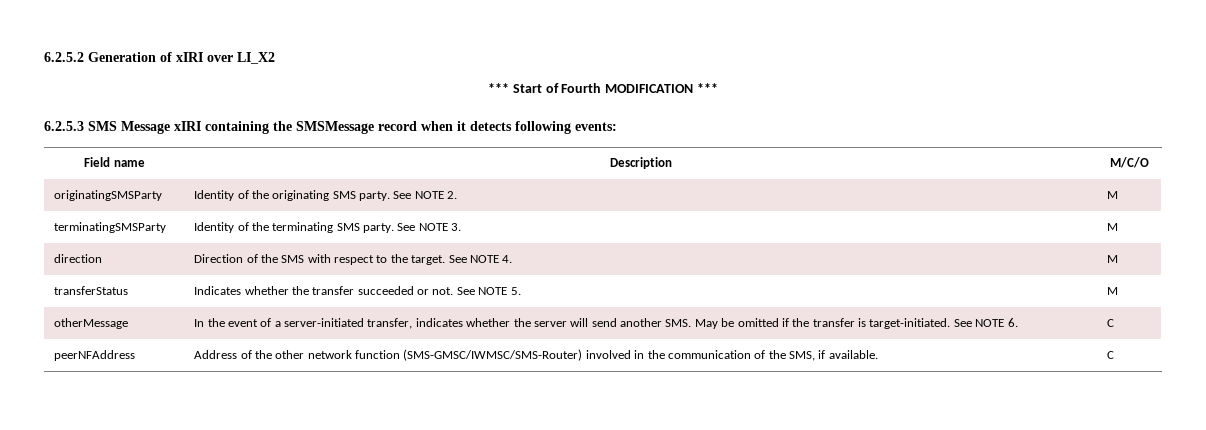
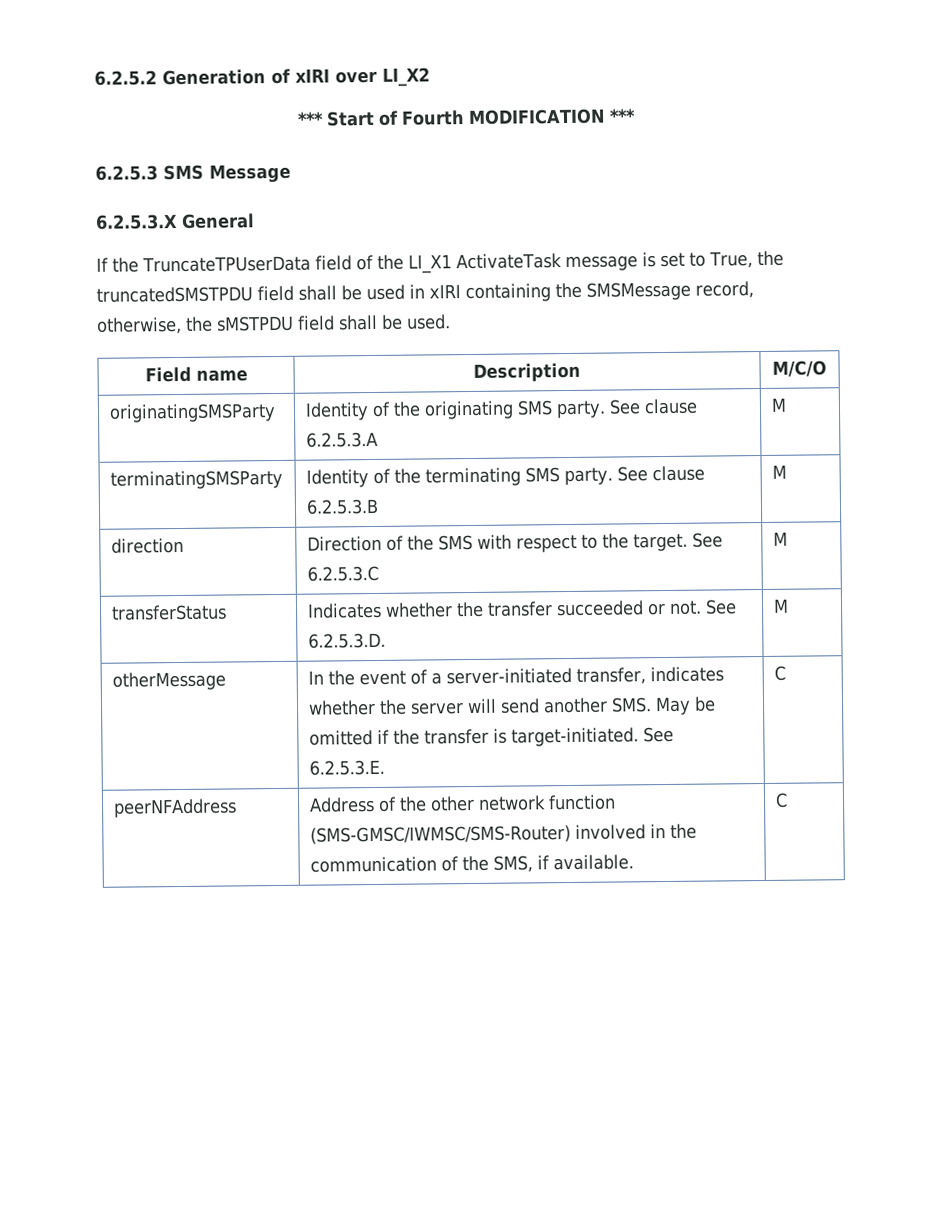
- 6.2.5.3 SMS Message xIRI containing the SMSMessage record when it detects following events:
+ 6.2.5.3 SMS Message
+ 6.2.5.3.X General
+ If the TruncateTPUserData field of the LI_X1 ActivateTask message is set to True, the truncatedSMSTPDU field shall be used in xIRI containing the SMSMessage record, otherwise, the sMSTPDU field shall be used.
- originatingSMSParty | Identity of the originating SMS party. See NOTE 2. | M
+ originatingSMSParty | Identity of the originating SMS party. See clause 6.2.5.3.A | M
- terminatingSMSParty | Identity of the terminating SMS party. See NOTE 3. | M
+ terminatingSMSParty | Identity of the terminating SMS party. See clause 6.2.5.3.B | M
- direction | Direction of the SMS with respect to the target. See NOTE 4. | M
+ direction | Direction of the SMS with respect to the target. See 6.2.5.3.C | M
- transferStatus | Indicates whether the transfer succeeded or not. See NOTE 5. | M
+ transferStatus | Indicates whether the transfer succeeded or not. See 6.2.5.3.D. | M
- otherMessage | In the event of a server-initiated transfer, indicates whether the server will send another SMS. May be omitted if the transfer is target-initiated. See NOTE 6. | C
+ otherMessage | In the event of a server-initiated transfer, indicates whether the server will send another SMS. May be omitted if the transfer is target-initiated. See 6.2.5.3.E. | C

